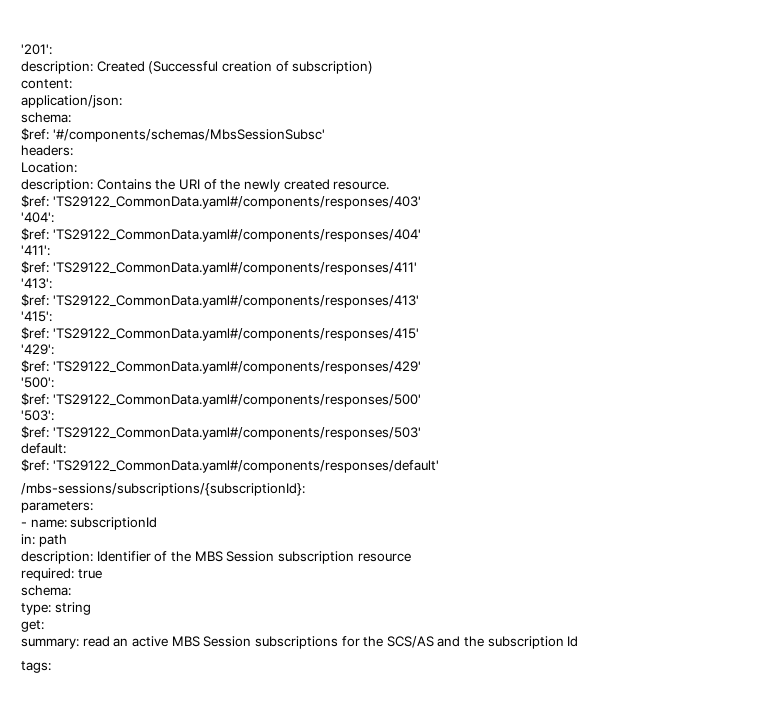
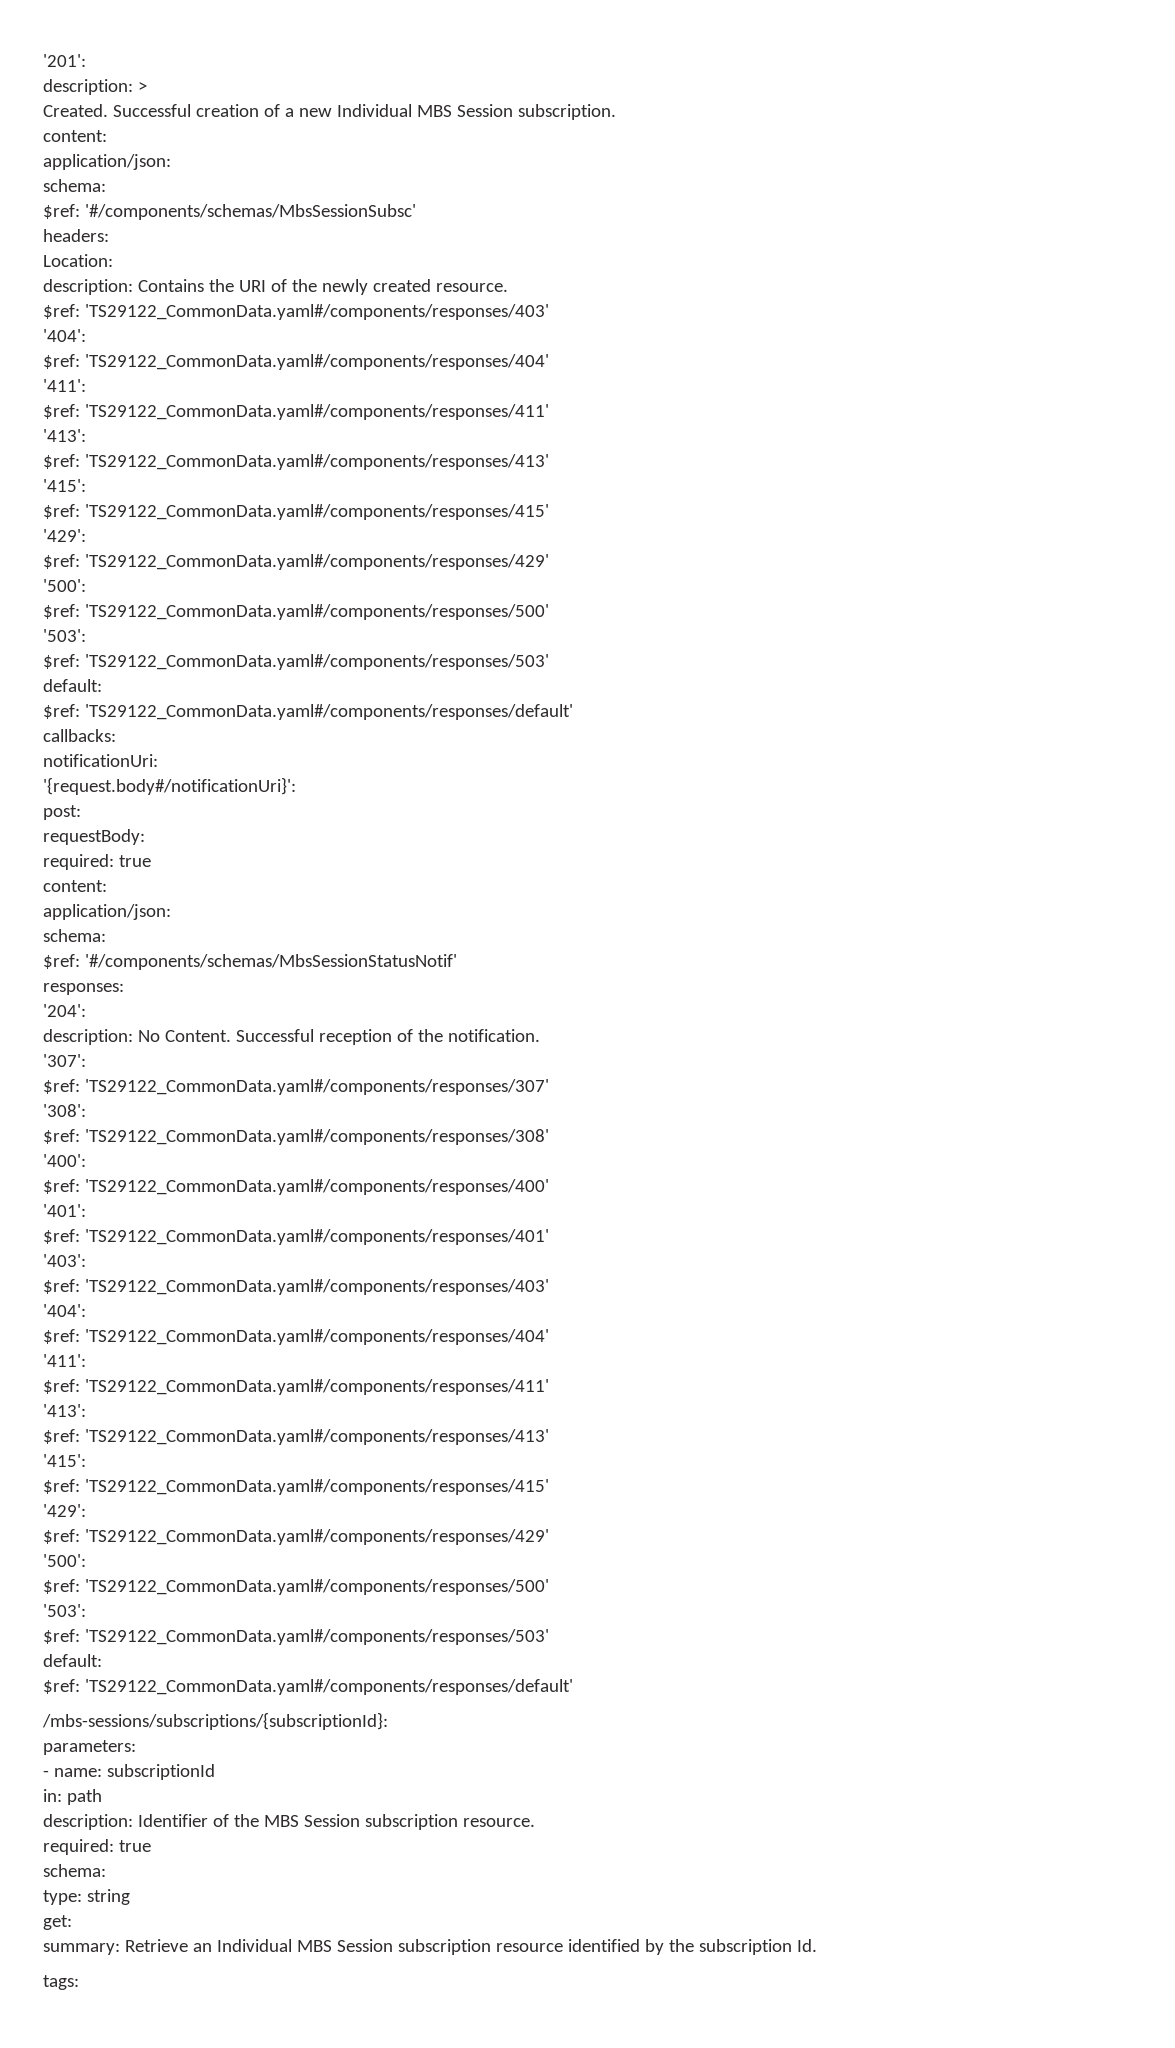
- description: Created (Successful creation of subscription)
+ description: >
+ Created. Successful creation of a new Individual MBS Session subscription.
+ callbacks:
+ notificationUri:
+ '{request.body#/notificationUri}':
+ post:
+ requestBody:
+ required: true
+ content:
+ application/json:
+ schema:
+ $ref: '#/components/schemas/MbsSessionStatusNotif'
+ responses:
+ '204':
+ description: No Content. Successful reception of the notification.
+ '307':
+ $ref: 'TS29122_CommonData.yaml#/components/responses/307'
+ '308':
+ $ref: 'TS29122_CommonData.yaml#/components/responses/308'
+ '400':
+ $ref: 'TS29122_CommonData.yaml#/components/responses/400'
+ '401':
+ $ref: 'TS29122_CommonData.yaml#/components/responses/401'
+ '403':
+ $ref: 'TS29122_CommonData.yaml#/components/responses/403'
+ '404':
+ $ref: 'TS29122_CommonData.yaml#/components/responses/404'
+ '411':
+ $ref: 'TS29122_CommonData.yaml#/components/responses/411'
+ '413':
+ $ref: 'TS29122_CommonData.yaml#/components/responses/413'
+ '415':
+ $ref: 'TS29122_CommonData.yaml#/components/responses/415'
+ '429':
+ $ref: 'TS29122_CommonData.yaml#/components/responses/429'
+ '500':
+ $ref: 'TS29122_CommonData.yaml#/components/responses/500'
+ '503':
+ $ref: 'TS29122_CommonData.yaml#/components/responses/503'
+ default:
+ $ref: 'TS29122_CommonData.yaml#/components/responses/default'
- description: Identifier of the MBS Session subscription resource
+ description: Identifier of the MBS Session subscription resource.
- summary: read an active MBS Session subscriptions for the SCS/AS and the subscription Id
+ summary: Retrieve an Individual MBS Session subscription resource identified by the subscription Id.

